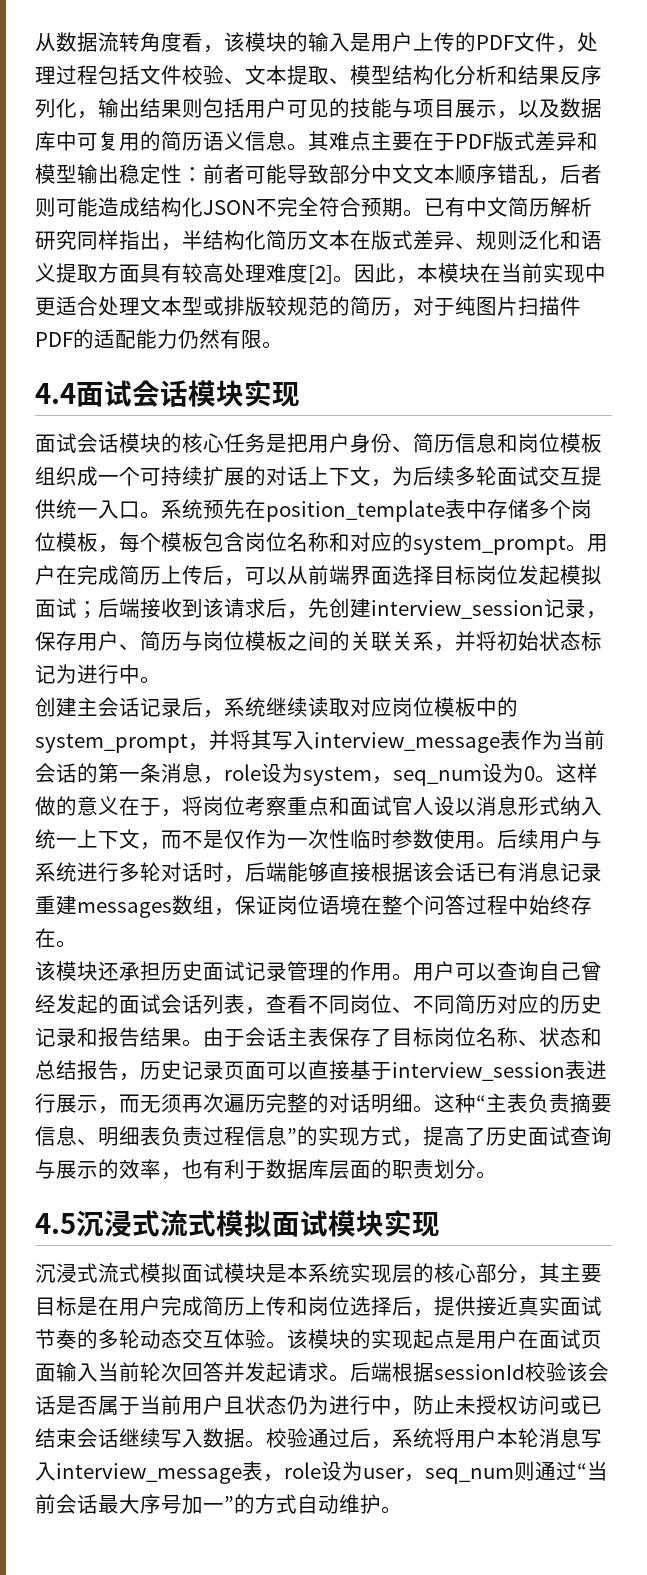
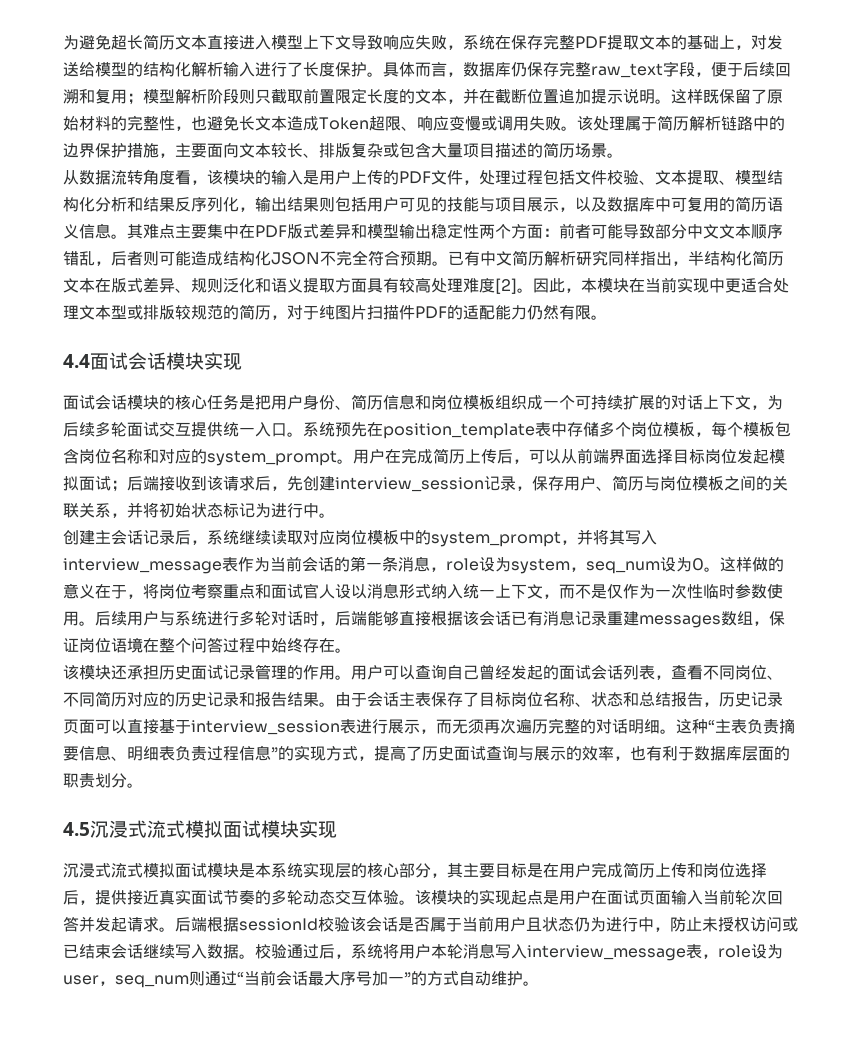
+ 为避免超长简历文本直接进入模型上下文导致响应失败，系统在保存完整PDF提取文本的基础上，对发送给模型的结构化解析输入进行了长度保护。具体而言，数据库仍保存完整raw_text字段，便于后续回溯和复用；模型解析阶段则只截取前置限定长度的文本，并在截断位置追加提示说明。这样既保留了原始材料的完整性，也避免长文本造成Token超限、响应变慢或调用失败。该处理属于简历解析链路中的边界保护措施，主要面向文本较长、排版复杂或包含大量项目描述的简历场景。
- 其难点主要在于PDF版式差异和模型输出稳定性：前者可能导致部分中文文本顺序错乱，后者则可能造成结构化JSON不完全符合预期。
+ 其难点主要集中在PDF版式差异和模型输出稳定性两个方面：前者可能导致部分中文文本顺序错乱，后者则可能造成结构化JSON不完全符合预期。

